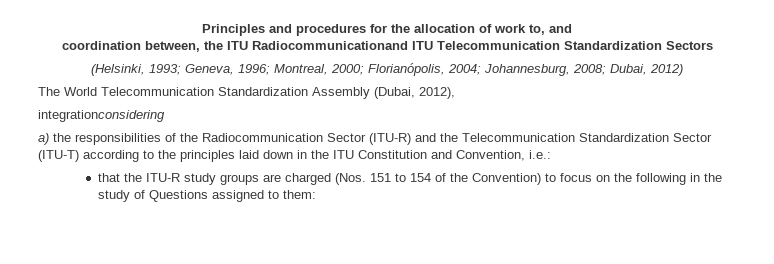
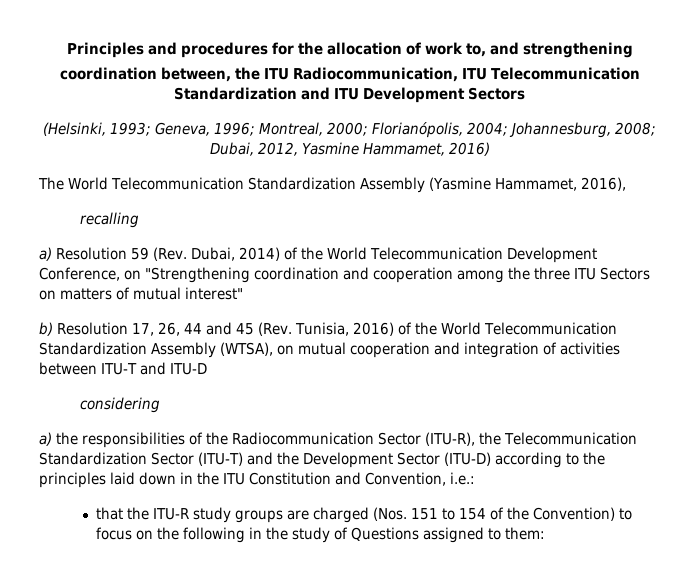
- Principles and procedures for the allocation of work to, and
+ Principles and procedures for the allocation of work to, and strengthening
- coordination between, the ITU Radiocommunicationand ITU Telecommunication Standardization Sectors
+ coordination between, the ITU Radiocommunication, ITU Telecommunication Standardization and ITU Development Sectors
- (Helsinki, 1993; Geneva, 1996; Montreal, 2000; Florianópolis, 2004; Johannesburg, 2008; Dubai, 2012)
+ (Helsinki, 1993; Geneva, 1996; Montreal, 2000; Florianópolis, 2004; Johannesburg, 2008; Dubai, 2012, Yasmine Hammamet, 2016)
- The World Telecommunication Standardization Assembly (Dubai, 2012),
- integrationconsidering
+ The World Telecommunication Standardization Assembly (Yasmine Hammamet, 2016),
+ recalling
+ a) Resolution 59 (Rev. Dubai, 2014) of the World Telecommunication Development Conference, on "Strengthening coordination and cooperation among the three ITU Sectors on matters of mutual interest"
+ b) Resolution 17, 26, 44 and 45 (Rev. Tunisia, 2016) of the World Telecommunication Standardization Assembly (WTSA), on mutual cooperation and integration of activities between ITU-T and ITU-D
+ considering
- a) the responsibilities of the Radiocommunication Sector (ITU-R) and the Telecommunication Standardization Sector (ITU-T) according to the principles laid down in the ITU Constitution and Convention, i.e.:
+ a) the responsibilities of the Radiocommunication Sector (ITU-R), the Telecommunication Standardization Sector (ITU-T) and the Development Sector (ITU-D) according to the principles laid down in the ITU Constitution and Convention, i.e.:

